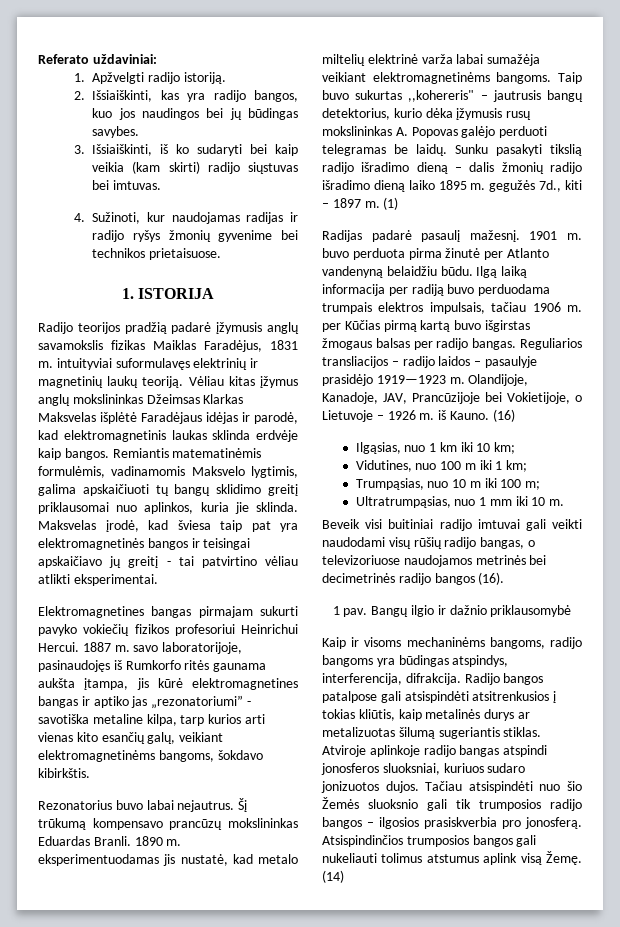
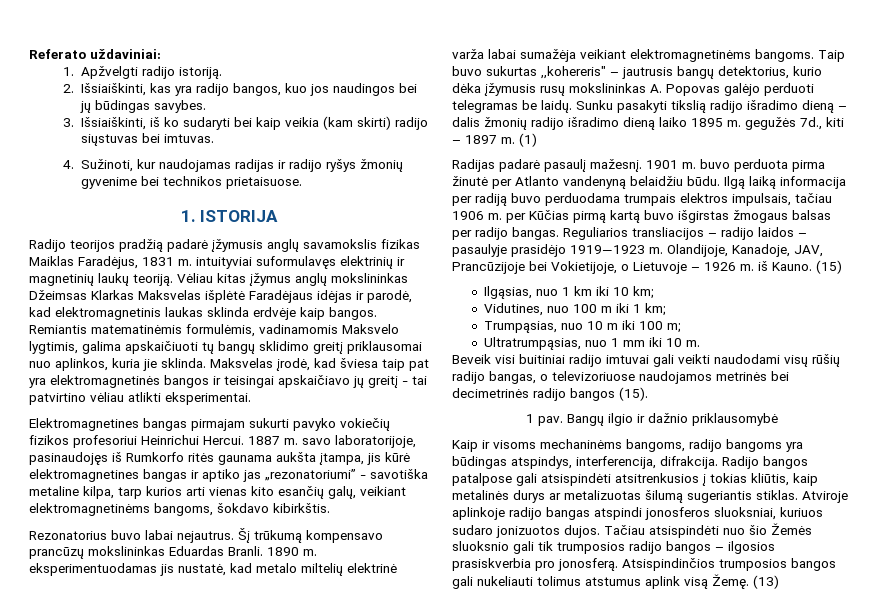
- (16)
+ (15)
- Beveik visi buitiniai radijo imtuvai gali veikti naudodami visų rūšių radijo bangas, o televizoriuose naudojamos metrinės bei decimetrinės radijo bangos (16).
+ Beveik visi buitiniai radijo imtuvai gali veikti naudodami visų rūšių radijo bangas, o televizoriuose naudojamos metrinės bei decimetrinės radijo bangos (15).
- (14)
+ (13)

